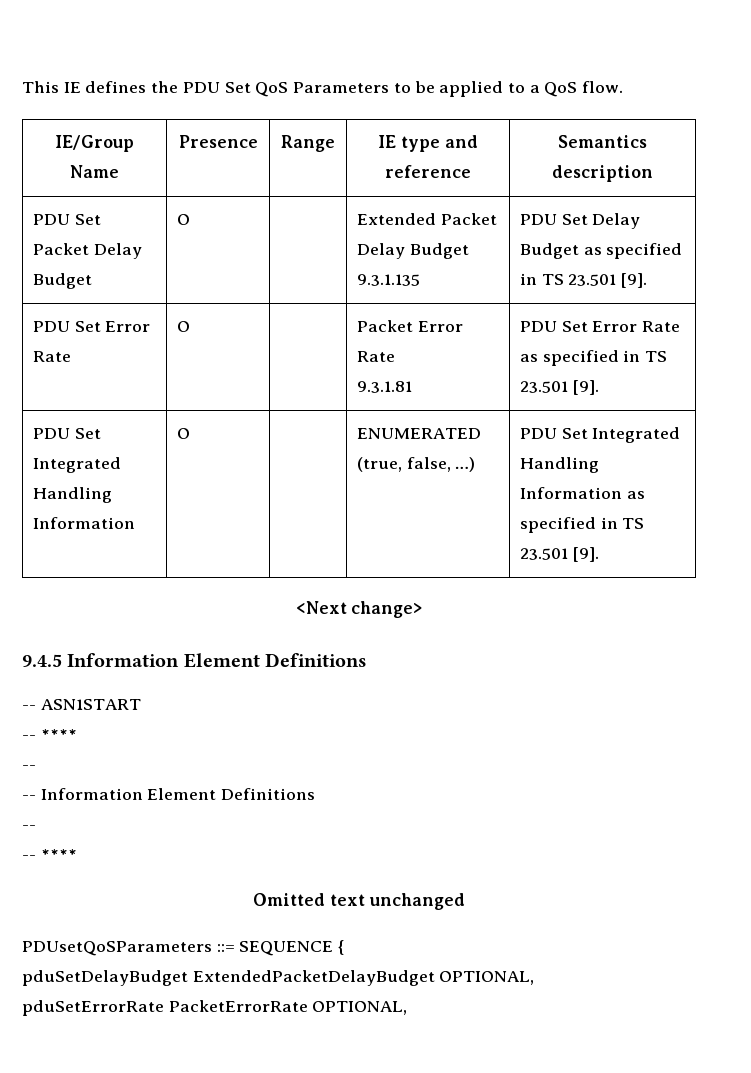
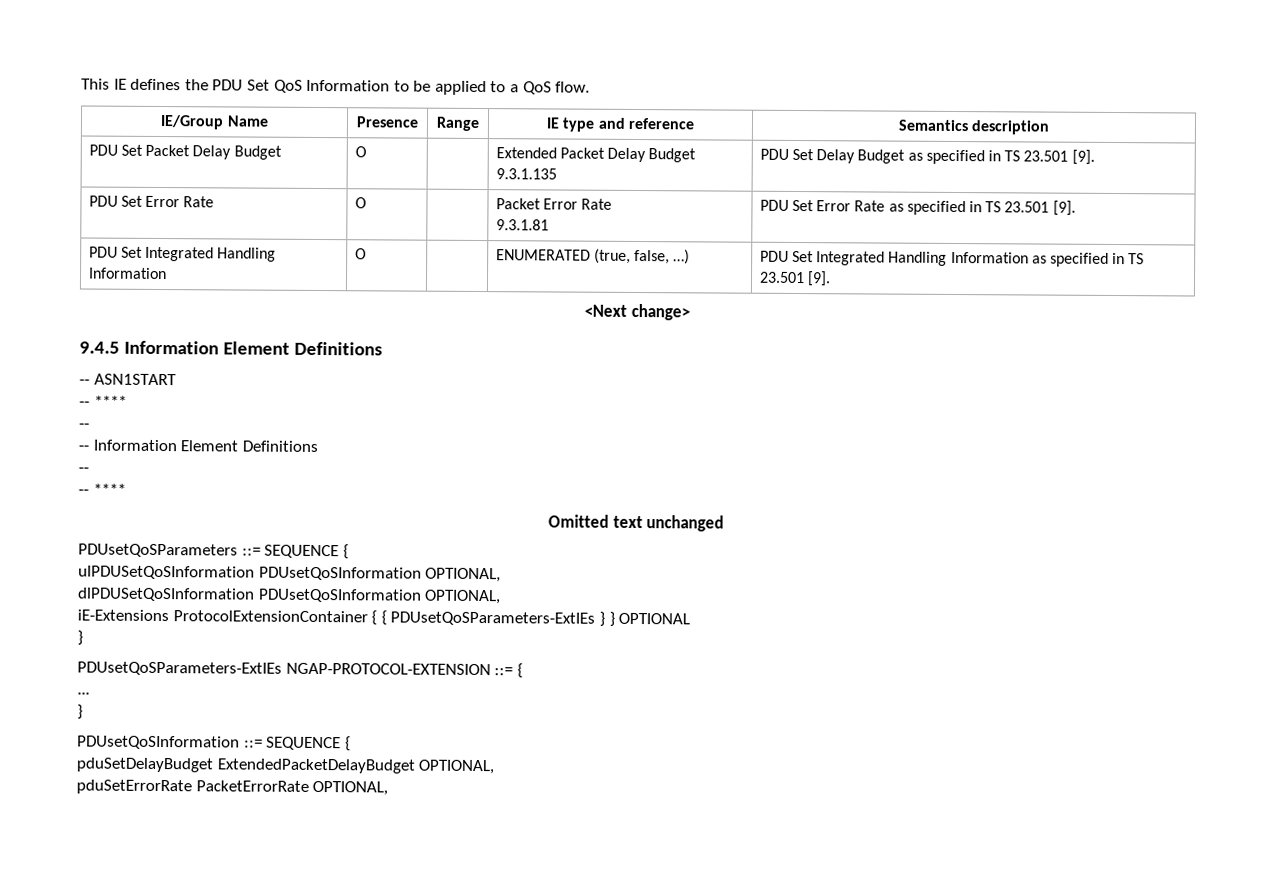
- This IE defines the PDU Set QoS Parameters to be applied to a QoS flow.
+ This IE defines the PDU Set QoS Information to be applied to a QoS flow.
+ ulPDUSetQoSInformation PDUsetQoSInformation OPTIONAL,
+ dlPDUSetQoSInformation PDUsetQoSInformation OPTIONAL,
+ iE-Extensions ProtocolExtensionContainer { { PDUsetQoSParameters-ExtIEs } } OPTIONAL
+ }
+ PDUsetQoSParameters-ExtIEs NGAP-PROTOCOL-EXTENSION ::= {
+ ...
+ }
+ PDUsetQoSInformation ::= SEQUENCE {

